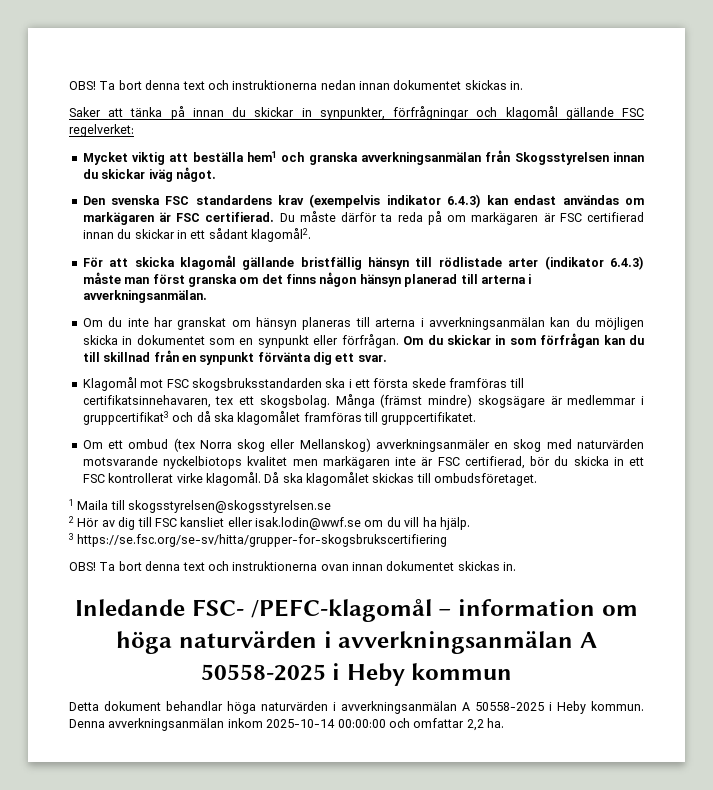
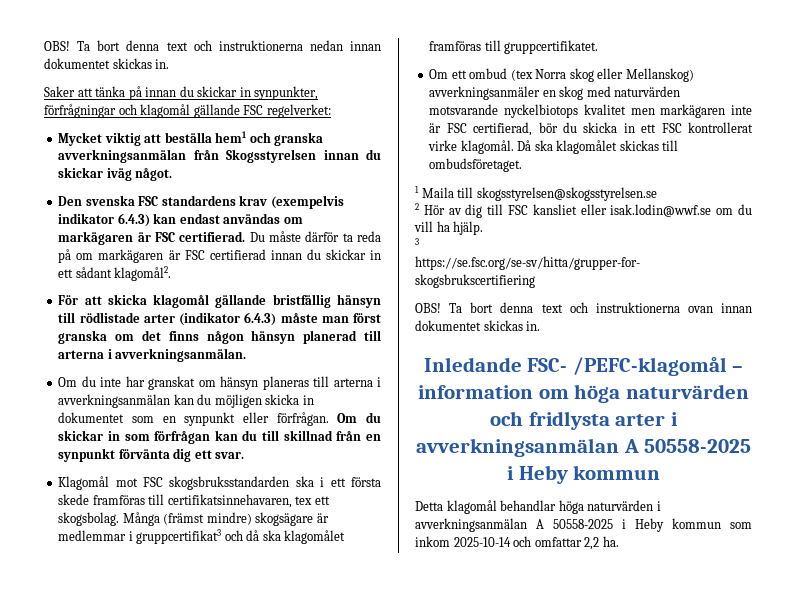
- Inledande FSC- /PEFC-klagomål – information om höga naturvärden i avverkningsanmälan A 50558-2025 i Heby kommun
+ Inledande FSC- /PEFC-klagomål – information om höga naturvärden och fridlysta arter i avverkningsanmälan A 50558-2025 i Heby kommun
- Detta dokument behandlar höga naturvärden i avverkningsanmälan A 50558-2025 i Heby kommun. Denna avverkningsanmälan inkom 2025-10-14 00:00:00 och omfattar 2,2 ha.
+ Detta klagomål behandlar höga naturvärden i avverkningsanmälan A 50558-2025 i Heby kommun som inkom 2025-10-14 och omfattar 2,2 ha.

